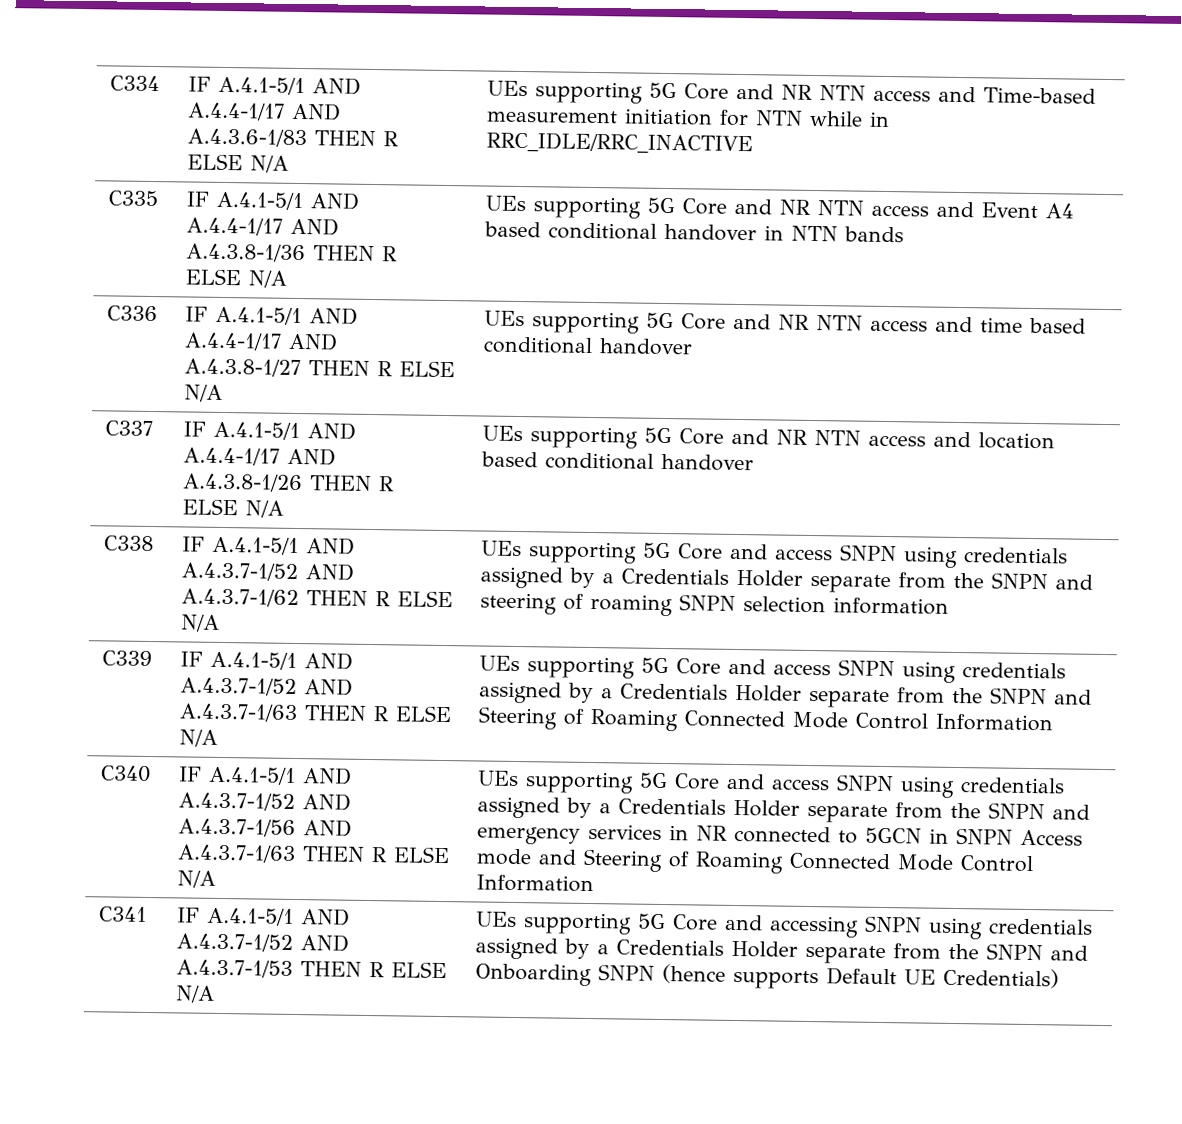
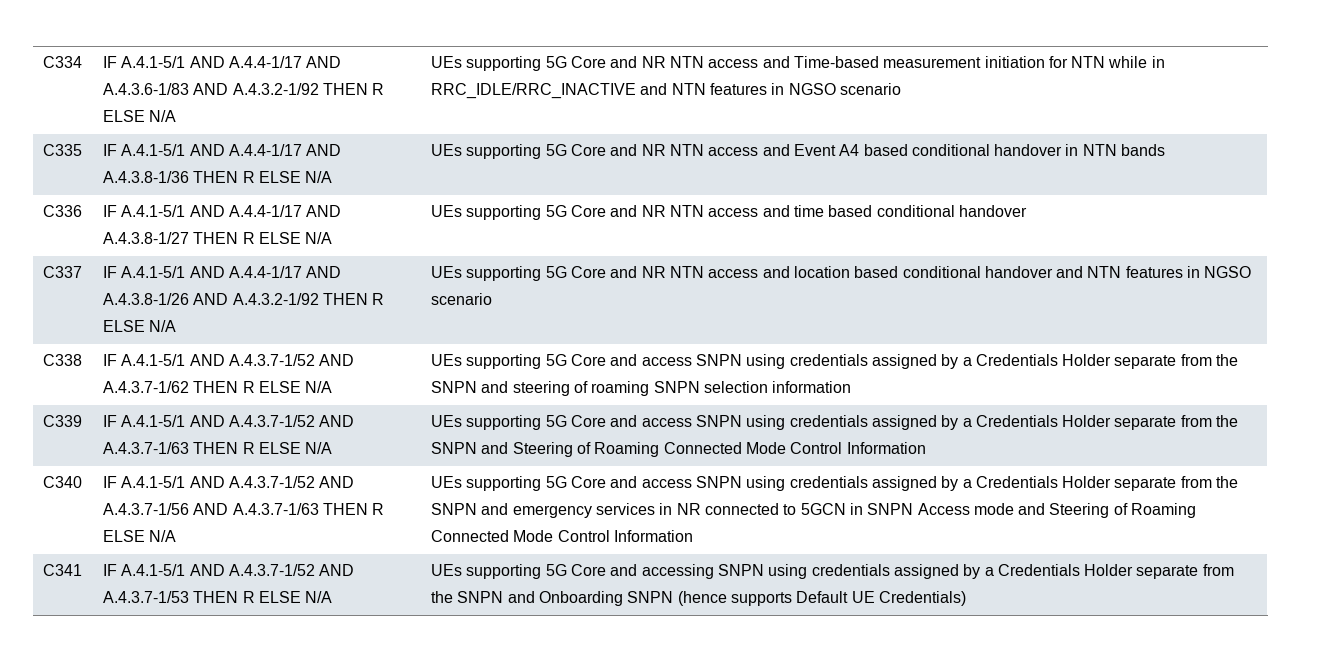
- C334 | IF A.4.1-5/1 AND A.4.4-1/17 AND A.4.3.6-1/83 THEN R ELSE N/A | UEs supporting 5G Core and NR NTN access and Time-based measurement initiation for NTN while in RRC_IDLE/RRC_INACTIVE
+ C334 | IF A.4.1-5/1 AND A.4.4-1/17 AND A.4.3.6-1/83 AND A.4.3.2-1/92 THEN R ELSE N/A | UEs supporting 5G Core and NR NTN access and Time-based measurement initiation for NTN while in RRC_IDLE/RRC_INACTIVE and NTN features in NGSO scenario
- C337 | IF A.4.1-5/1 AND A.4.4-1/17 AND A.4.3.8-1/26 THEN R ELSE N/A | UEs supporting 5G Core and NR NTN access and location based conditional handover
+ C337 | IF A.4.1-5/1 AND A.4.4-1/17 AND A.4.3.8-1/26 AND A.4.3.2-1/92 THEN R ELSE N/A | UEs supporting 5G Core and NR NTN access and location based conditional handover and NTN features in NGSO scenario

